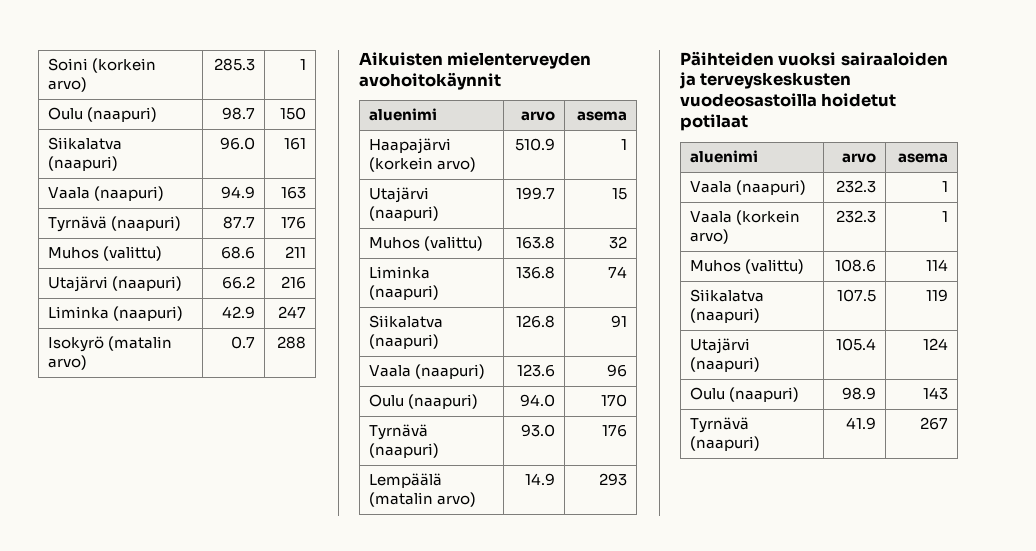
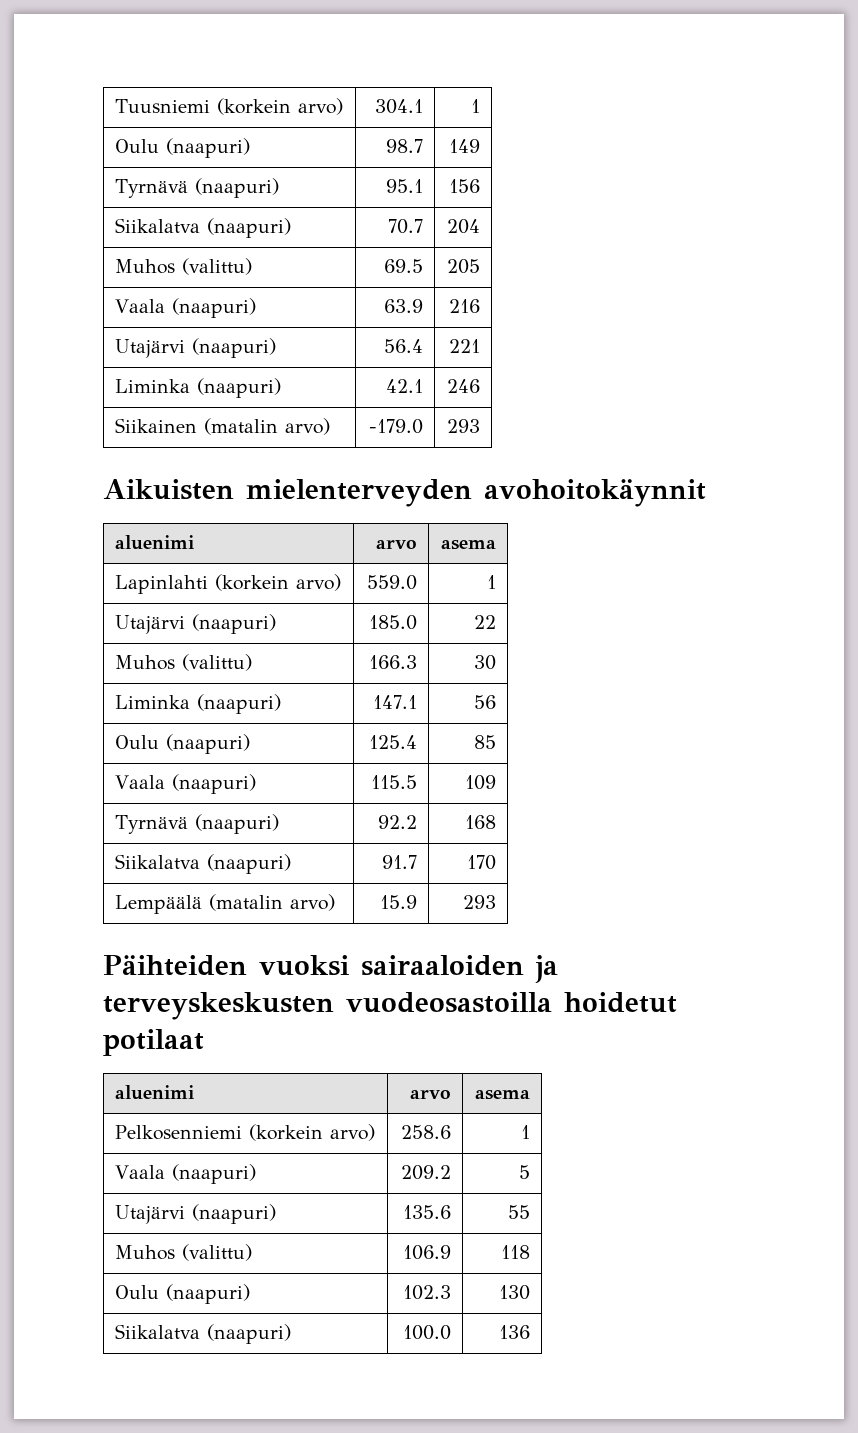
- Soini (korkein arvo) | 285.3 | 1
+ Tuusniemi (korkein arvo) | 304.1 | 1
- Oulu (naapuri) | 98.7 | 150
- Siikalatva (naapuri) | 96.0 | 161
- Vaala (naapuri) | 94.9 | 163
- Tyrnävä (naapuri) | 87.7 | 176
- Muhos (valittu) | 68.6 | 211
- Utajärvi (naapuri) | 66.2 | 216
- Liminka (naapuri) | 42.9 | 247
- Isokyrö (matalin arvo) | 0.7 | 288
+ Oulu (naapuri) | 98.7 | 149
+ Tyrnävä (naapuri) | 95.1 | 156
+ Siikalatva (naapuri) | 70.7 | 204
+ Muhos (valittu) | 69.5 | 205
+ Vaala (naapuri) | 63.9 | 216
+ Utajärvi (naapuri) | 56.4 | 221
+ Liminka (naapuri) | 42.1 | 246
+ Siikainen (matalin arvo) | -179.0 | 293
- Haapajärvi (korkein arvo) | 510.9 | 1
+ Lapinlahti (korkein arvo) | 559.0 | 1
- Utajärvi (naapuri) | 199.7 | 15
- Muhos (valittu) | 163.8 | 32
- Liminka (naapuri) | 136.8 | 74
- Siikalatva (naapuri) | 126.8 | 91
- Vaala (naapuri) | 123.6 | 96
- Oulu (naapuri) | 94.0 | 170
- Tyrnävä (naapuri) | 93.0 | 176
+ Utajärvi (naapuri) | 185.0 | 22
+ Muhos (valittu) | 166.3 | 30
+ Liminka (naapuri) | 147.1 | 56
+ Oulu (naapuri) | 125.4 | 85
+ Vaala (naapuri) | 115.5 | 109
+ Tyrnävä (naapuri) | 92.2 | 168
+ Siikalatva (naapuri) | 91.7 | 170
- Lempäälä (matalin arvo) | 14.9 | 293
+ Lempäälä (matalin arvo) | 15.9 | 293
- Vaala (naapuri) | 232.3 | 1
- Vaala (korkein arvo) | 232.3 | 1
- Muhos (valittu) | 108.6 | 114
- Siikalatva (naapuri) | 107.5 | 119
- Utajärvi (naapuri) | 105.4 | 124
- Oulu (naapuri) | 98.9 | 143
- Tyrnävä (naapuri) | 41.9 | 267
+ Pelkosenniemi (korkein arvo) | 258.6 | 1
+ Vaala (naapuri) | 209.2 | 5
+ Utajärvi (naapuri) | 135.6 | 55
+ Muhos (valittu) | 106.9 | 118
+ Oulu (naapuri) | 102.3 | 130
+ Siikalatva (naapuri) | 100.0 | 136

